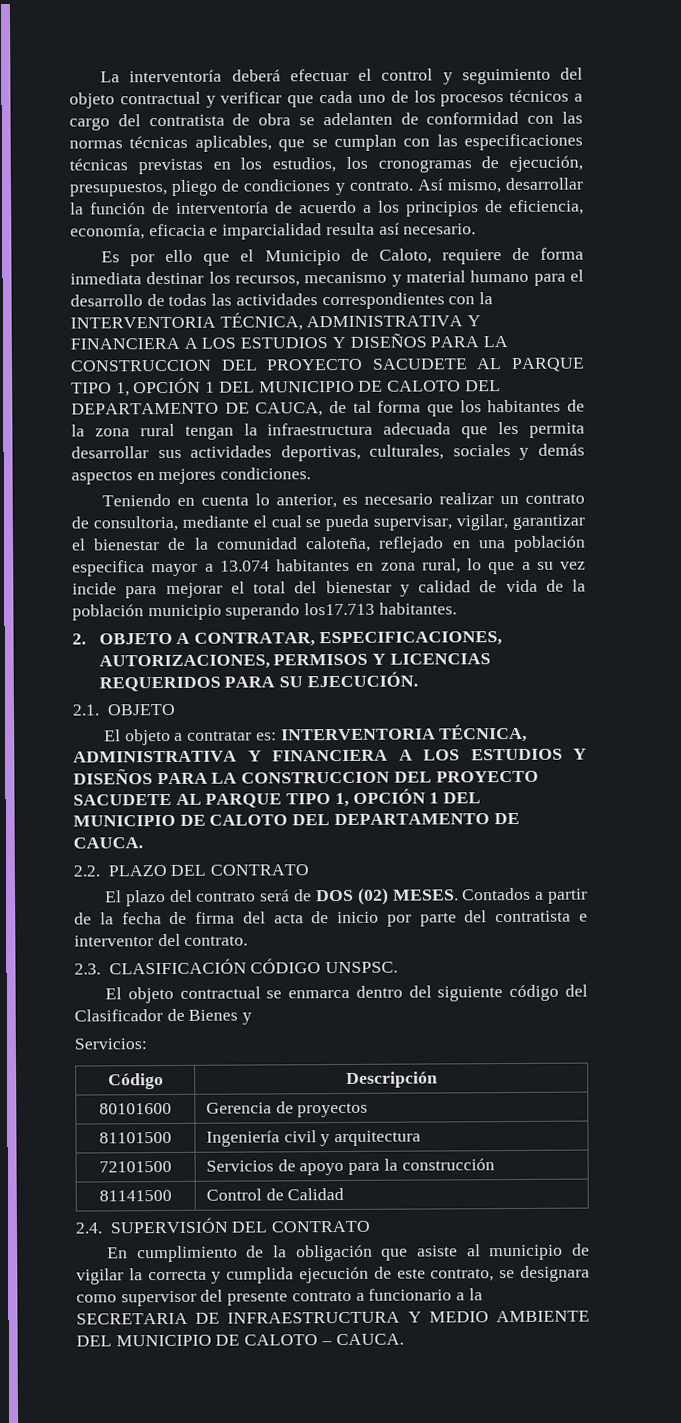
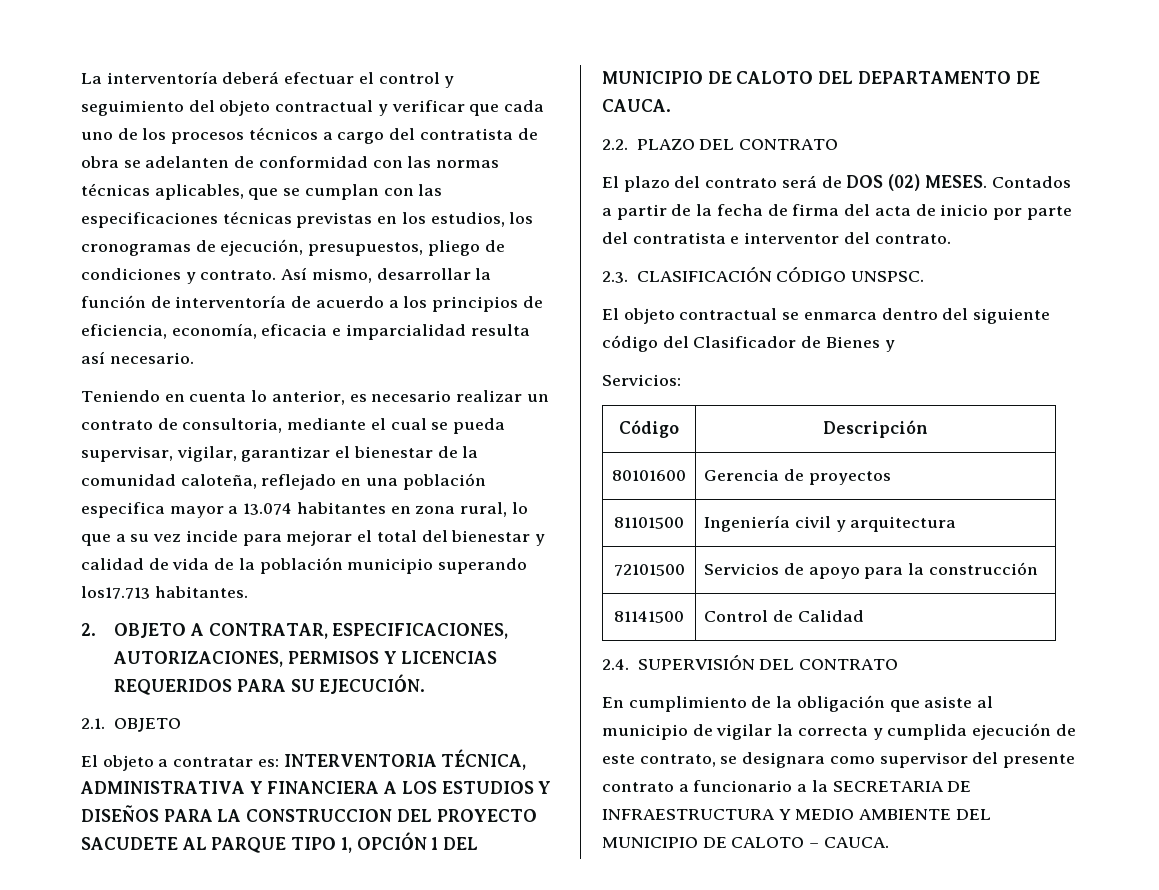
- Es por ello que el Municipio de Caloto, requiere de forma inmediata destinar los recursos, mecanismo y material humano para el desarrollo de todas las actividades correspondientes con la INTERVENTORIA TÉCNICA, ADMINISTRATIVA Y FINANCIERA A LOS ESTUDIOS Y DISEÑOS PARA LA CONSTRUCCION DEL PROYECTO SACUDETE AL PARQUE TIPO 1, OPCIÓN 1 DEL MUNICIPIO DE CALOTO DEL DEPARTAMENTO DE CAUCA, de tal forma que los habitantes de la zona rural tengan la infraestructura adecuada que les permita desarrollar sus actividades deportivas, culturales, sociales y demás aspectos en mejores condiciones.

